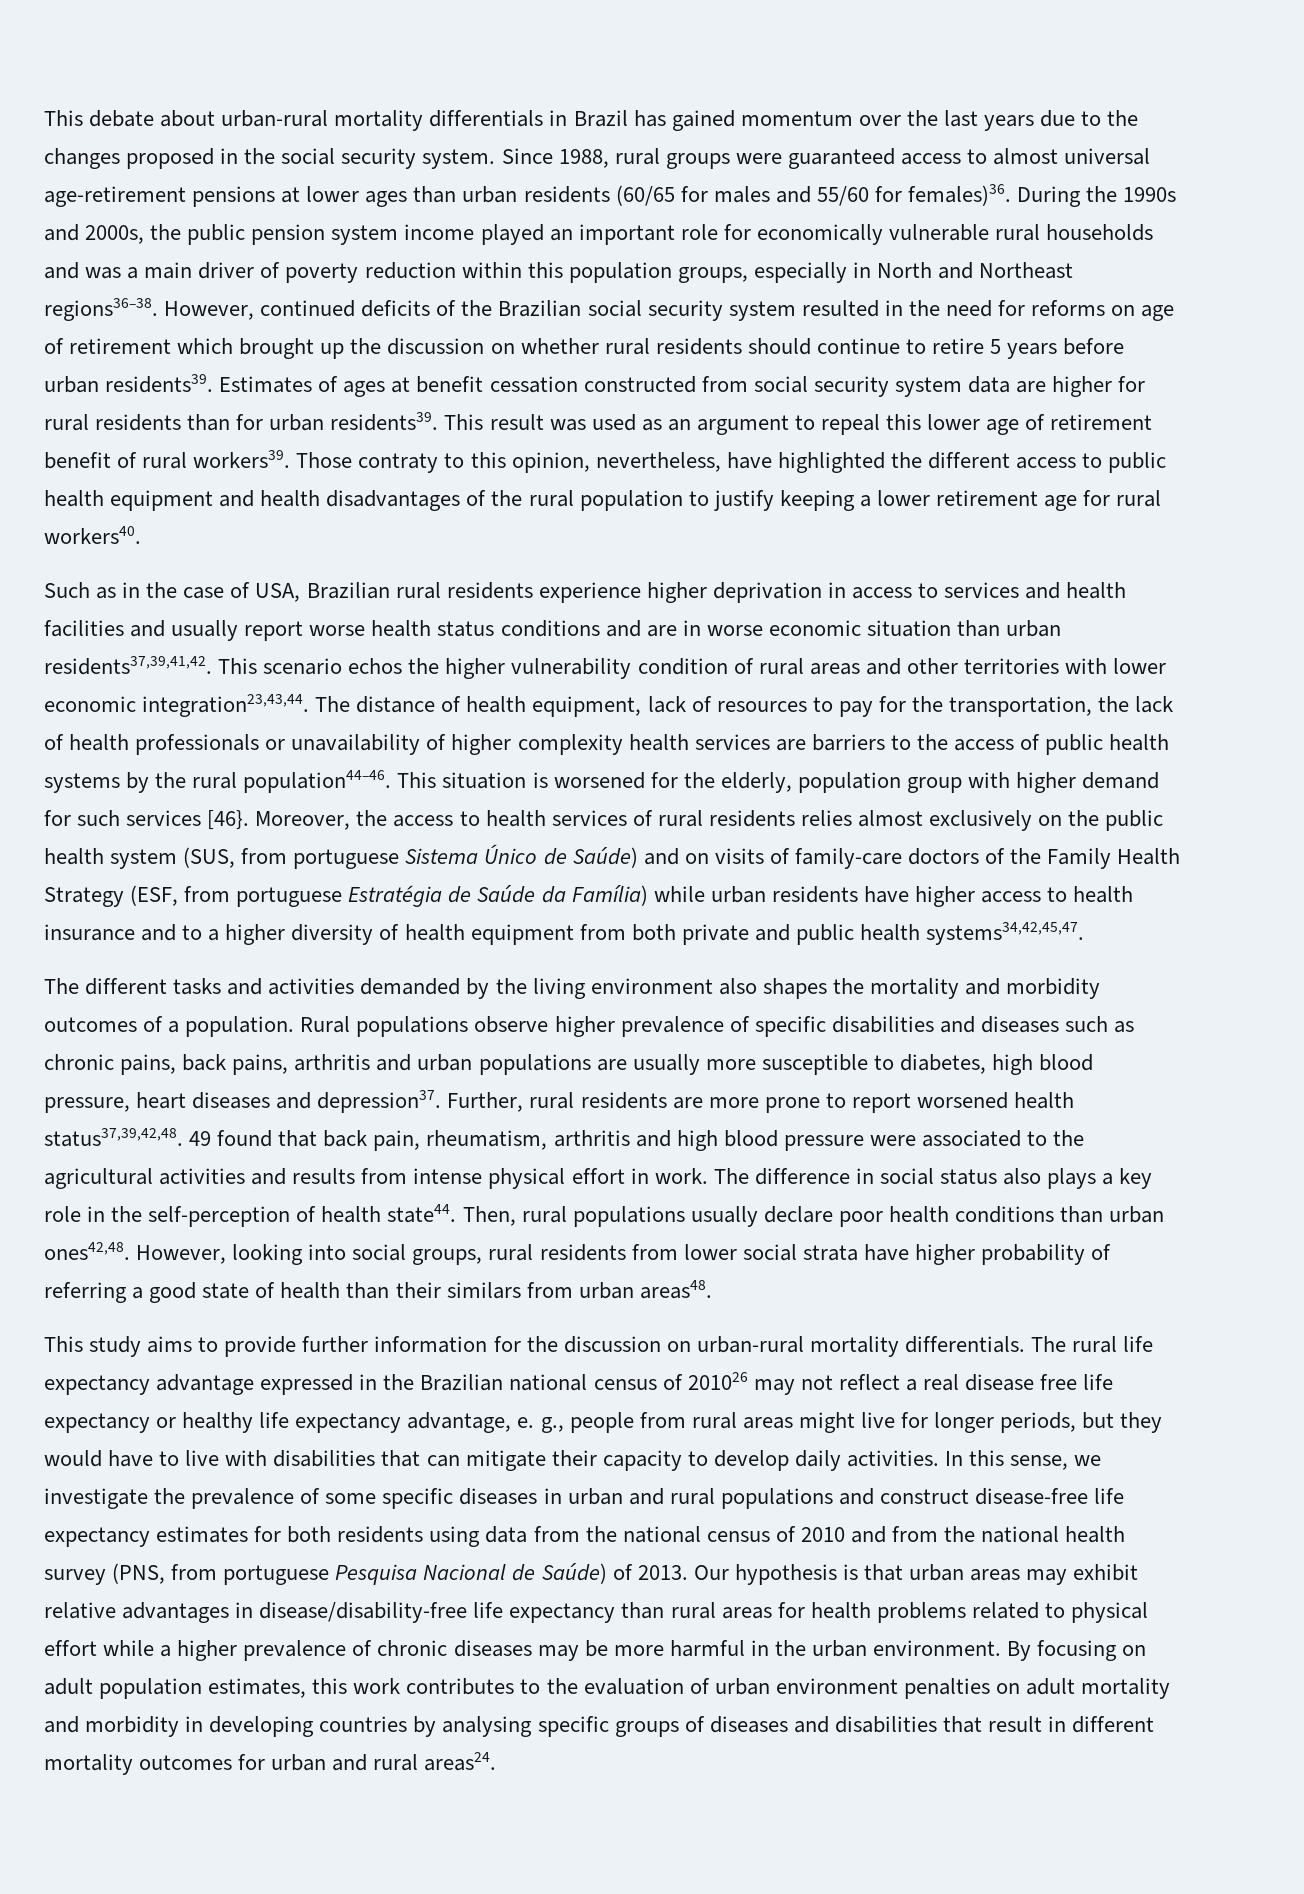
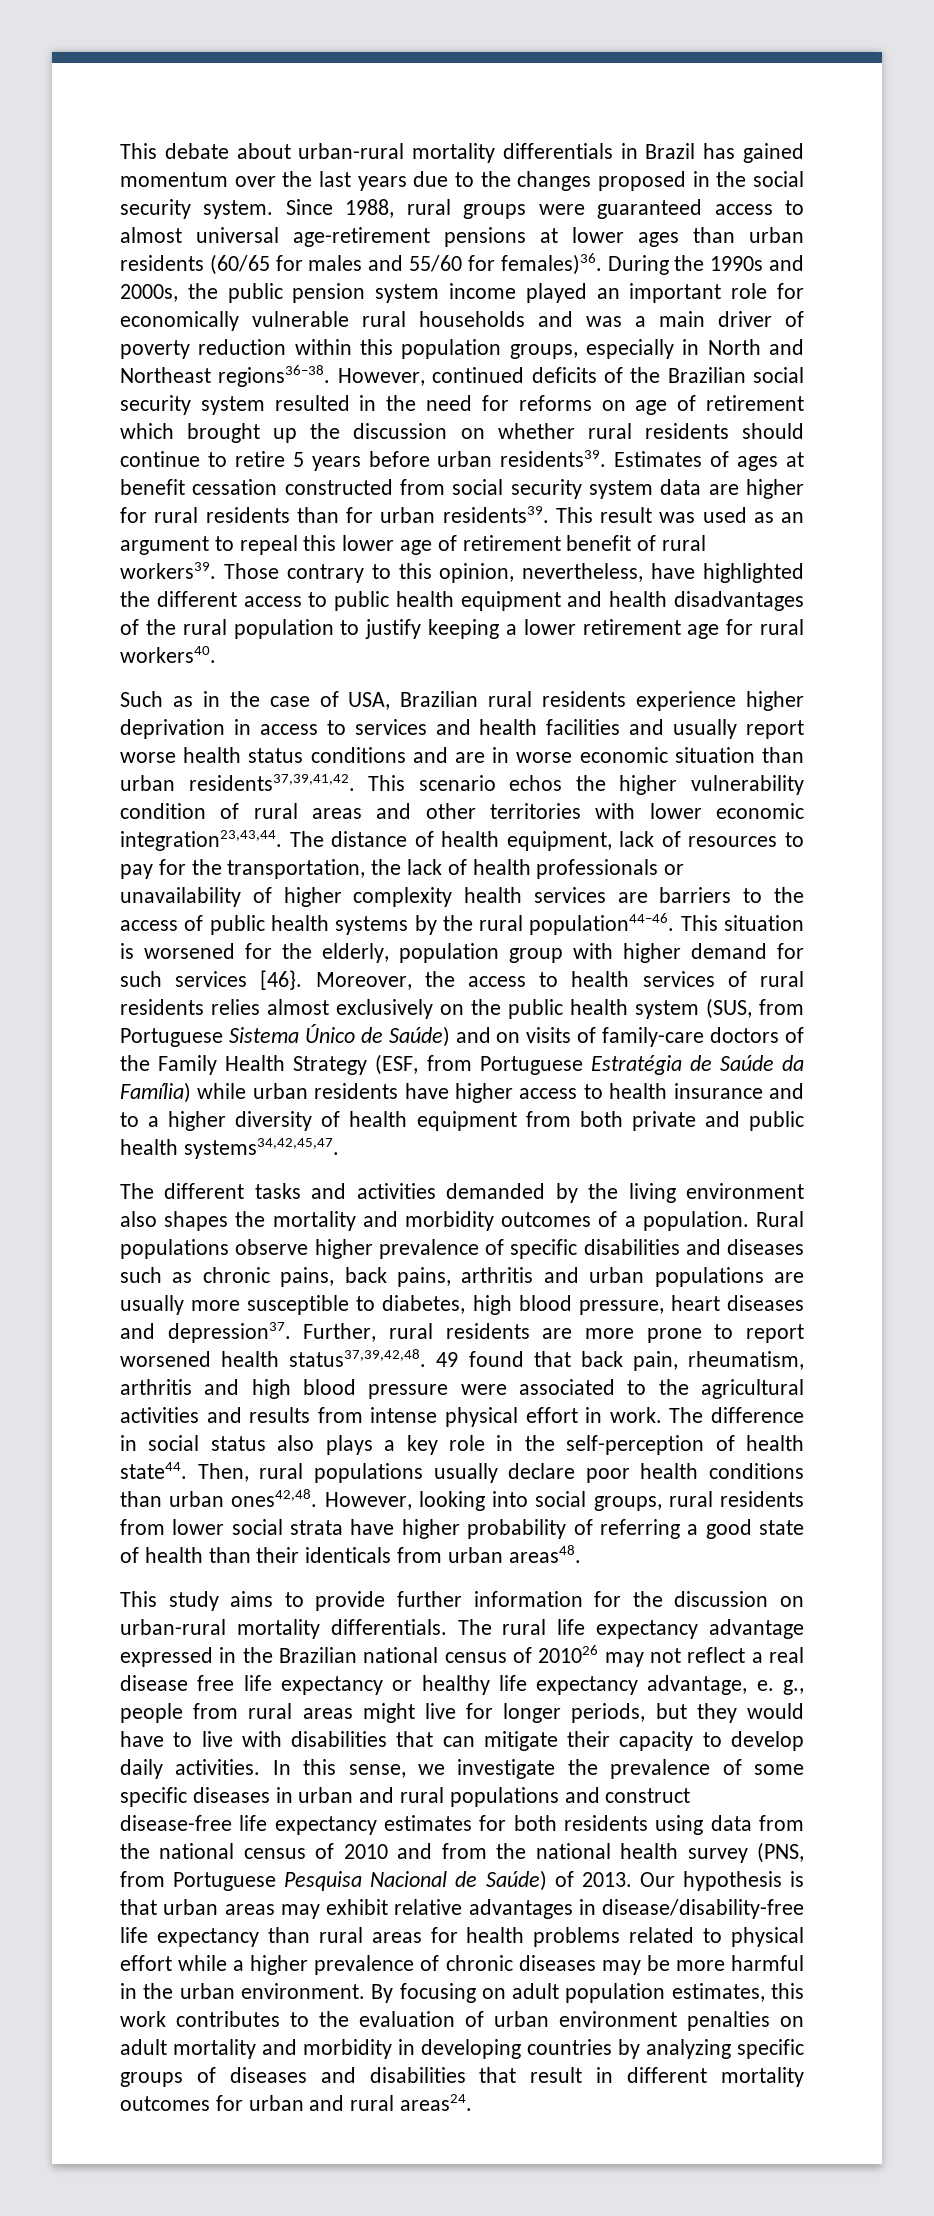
- Those contraty to this opinion, nevertheless, have highlighted the different access to public health equipment and health disadvantages of the rural population to justify keeping a lower retirement age for rural workers40.
+ Those contrary to this opinion, nevertheless, have highlighted the different access to public health equipment and health disadvantages of the rural population to justify keeping a lower retirement age for rural workers40.
- Moreover, the access to health services of rural residents relies almost exclusively on the public health system (SUS, from portuguese Sistema Único de Saúde) and on visits of family-care doctors of the Family Health Strategy (ESF, from portuguese Estratégia de Saúde da Família) while urban residents have higher access to health insurance and to a higher diversity of health equipment from both private and public health systems34,42,45,47.
+ Moreover, the access to health services of rural residents relies almost exclusively on the public health system (SUS, from Portuguese Sistema Único de Saúde) and on visits of family-care doctors of the Family Health Strategy (ESF, from Portuguese Estratégia de Saúde da Família) while urban residents have higher access to health insurance and to a higher diversity of health equipment from both private and public health systems34,42,45,47.
- However, looking into social groups, rural residents from lower social strata have higher probability of referring a good state of health than their similars from urban areas48.
+ However, looking into social groups, rural residents from lower social strata have higher probability of referring a good state of health than their identicals from urban areas48.
- In this sense, we investigate the prevalence of some specific diseases in urban and rural populations and construct disease-free life expectancy estimates for both residents using data from the national census of 2010 and from the national health survey (PNS, from portuguese Pesquisa Nacional de Saúde) of 2013.
+ In this sense, we investigate the prevalence of some specific diseases in urban and rural populations and construct disease-free life expectancy estimates for both residents using data from the national census of 2010 and from the national health survey (PNS, from Portuguese Pesquisa Nacional de Saúde) of 2013.
- By focusing on adult population estimates, this work contributes to the evaluation of urban environment penalties on adult mortality and morbidity in developing countries by analysing specific groups of diseases and disabilities that result in different mortality outcomes for urban and rural areas24.
+ By focusing on adult population estimates, this work contributes to the evaluation of urban environment penalties on adult mortality and morbidity in developing countries by analyzing specific groups of diseases and disabilities that result in different mortality outcomes for urban and rural areas24.

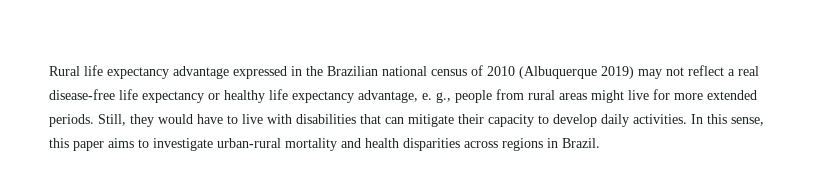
- This debate about urban-rural mortality differentials in Brazil has gained momentum over the last years due to the changes proposed in the social security system. Since 1988, rural groups were guaranteed access to almost universal age-retirement pensions at lower ages than urban residents (60/65 for males and 55/60 for females)36. During the 1990s and 2000s, the public pension system income played an important role for economically vulnerable rural households and was a main driver of poverty reduction within this population groups, especially in North and Northeast regions36–38. However, continued deficits of the Brazilian social security system resulted in the need for reforms on age of retirement which brought up the discussion on whether rural residents should continue to retire 5 years before urban residents39. Estimates of ages at benefit cessation constructed from social security system data are higher for rural residents than for urban residents39. This result was used as an argument to repeal this lower age of retirement benefit of rural workers39. Those contrary to this opinion, nevertheless, have highlighted the different access to public health equipment and health disadvantages of the rural population to justify keeping a lower retirement age for rural workers40.
- Such as in the case of USA, Brazilian rural residents experience higher deprivation in access to services and health facilities and usually report worse health status conditions and are in worse economic situation than urban residents37,39,41,42. This scenario echos the higher vulnerability condition of rural areas and other territories with lower economic integration23,43,44. The distance of health equipment, lack of resources to pay for the transportation, the lack of health professionals or unavailability of higher complexity health services are barriers to the access of public health systems by the rural population44–46. This situation is worsened for the elderly, population group with higher demand for such services [46}. Moreover, the access to health services of rural residents relies almost exclusively on the public health system (SUS, from Portuguese Sistema Único de Saúde) and on visits of family-care doctors of the Family Health Strategy (ESF, from Portuguese Estratégia de Saúde da Família) while urban residents have higher access to health insurance and to a higher diversity of health equipment from both private and public health systems34,42,45,47.
- The different tasks and activities demanded by the living environment also shapes the mortality and morbidity outcomes of a population. Rural populations observe higher prevalence of specific disabilities and diseases such as chronic pains, back pains, arthritis and urban populations are usually more susceptible to diabetes, high blood pressure, heart diseases and depression37. Further, rural residents are more prone to report worsened health status37,39,42,48. 49 found that back pain, rheumatism, arthritis and high blood pressure were associated to the agricultural activities and results from intense physical effort in work. The difference in social status also plays a key role in the self-perception of health state44. Then, rural populations usually declare poor health conditions than urban ones42,48. However, looking into social groups, rural residents from lower social strata have higher probability of referring a good state of health than their identicals from urban areas48.
- This study aims to provide further information for the discussion on urban-rural mortality differentials. The rural life expectancy advantage expressed in the Brazilian national census of 201026 may not reflect a real disease free life expectancy or healthy life expectancy advantage, e. g., people from rural areas might live for longer periods, but they would have to live with disabilities that can mitigate their capacity to develop daily activities.
+ Rural life expectancy advantage expressed in the Brazilian national census of 2010 (Albuquerque 2019) may not reflect a real disease-free life expectancy or healthy life expectancy advantage, e. g., people from rural areas might live for more extended periods. Still, they would have to live with disabilities that can mitigate their capacity to develop daily activities.
- In this sense, we investigate the prevalence of some specific diseases in urban and rural populations and construct disease-free life expectancy estimates for both residents using data from the national census of 2010 and from the national health survey (PNS, from Portuguese Pesquisa Nacional de Saúde) of 2013. Our hypothesis is that urban areas may exhibit relative advantages in disease/disability-free life expectancy than rural areas for health problems related to physical effort while a higher prevalence of chronic diseases may be more harmful in the urban environment. By focusing on adult population estimates, this work contributes to the evaluation of urban environment penalties on adult mortality and morbidity in developing countries by analyzing specific groups of diseases and disabilities that result in different mortality outcomes for urban and rural areas24.
+ In this sense, this paper aims to investigate urban-rural mortality and health disparities across regions in Brazil.

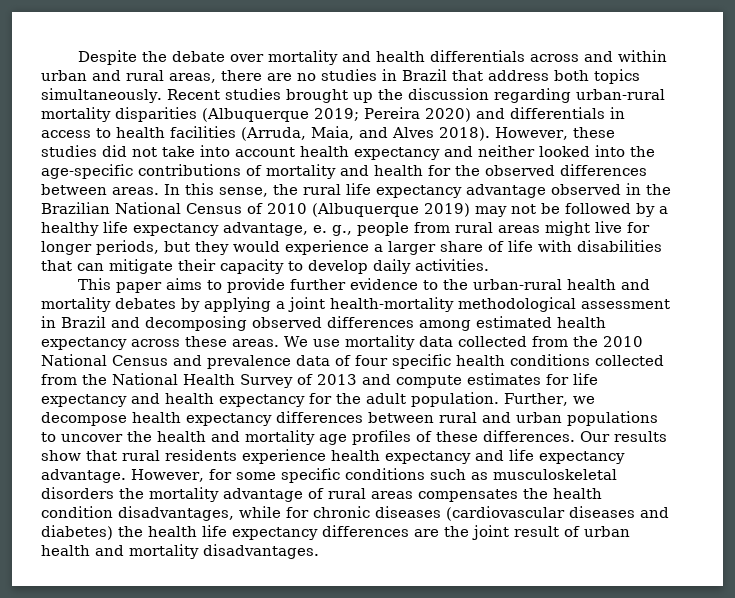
- Rural life expectancy advantage expressed in the Brazilian national census of 2010 (Albuquerque 2019) may not reflect a real disease-free life expectancy or healthy life expectancy advantage, e. g., people from rural areas might live for more extended periods. Still, they would have to live with disabilities that can mitigate their capacity to develop daily activities. In this sense, this paper aims to investigate urban-rural mortality and health disparities across regions in Brazil.
+ Despite the debate over mortality and health differentials across and within urban and rural areas, there are no studies in Brazil that address both topics simultaneously. Recent studies brought up the discussion regarding urban-rural mortality disparities (Albuquerque 2019; Pereira 2020) and differentials in access to health facilities (Arruda, Maia, and Alves 2018). However, these studies did not take into account health expectancy and neither looked into the age-specific contributions of mortality and health for the observed differences between areas. In this sense, the rural life expectancy advantage observed in the Brazilian National Census of 2010 (Albuquerque 2019) may not be followed by a healthy life expectancy advantage, e. g., people from rural areas might live for longer periods, but they would experience a larger share of life with disabilities that can mitigate their capacity to develop daily activities.
+ This paper aims to provide further evidence to the urban-rural health and mortality debates by applying a joint health-mortality methodological assessment in Brazil and decomposing observed differences among estimated health expectancy across these areas. We use mortality data collected from the 2010 National Census and prevalence data of four specific health conditions collected from the National Health Survey of 2013 and compute estimates for life expectancy and health expectancy for the adult population. Further, we decompose health expectancy differences between rural and urban populations to uncover the health and mortality age profiles of these differences. Our results show that rural residents experience health expectancy and life expectancy advantage. However, for some specific conditions such as musculoskeletal disorders the mortality advantage of rural areas compensates the health condition disadvantages, while for chronic diseases (cardiovascular diseases and diabetes) the health life expectancy differences are the joint result of urban health and mortality disadvantages.

